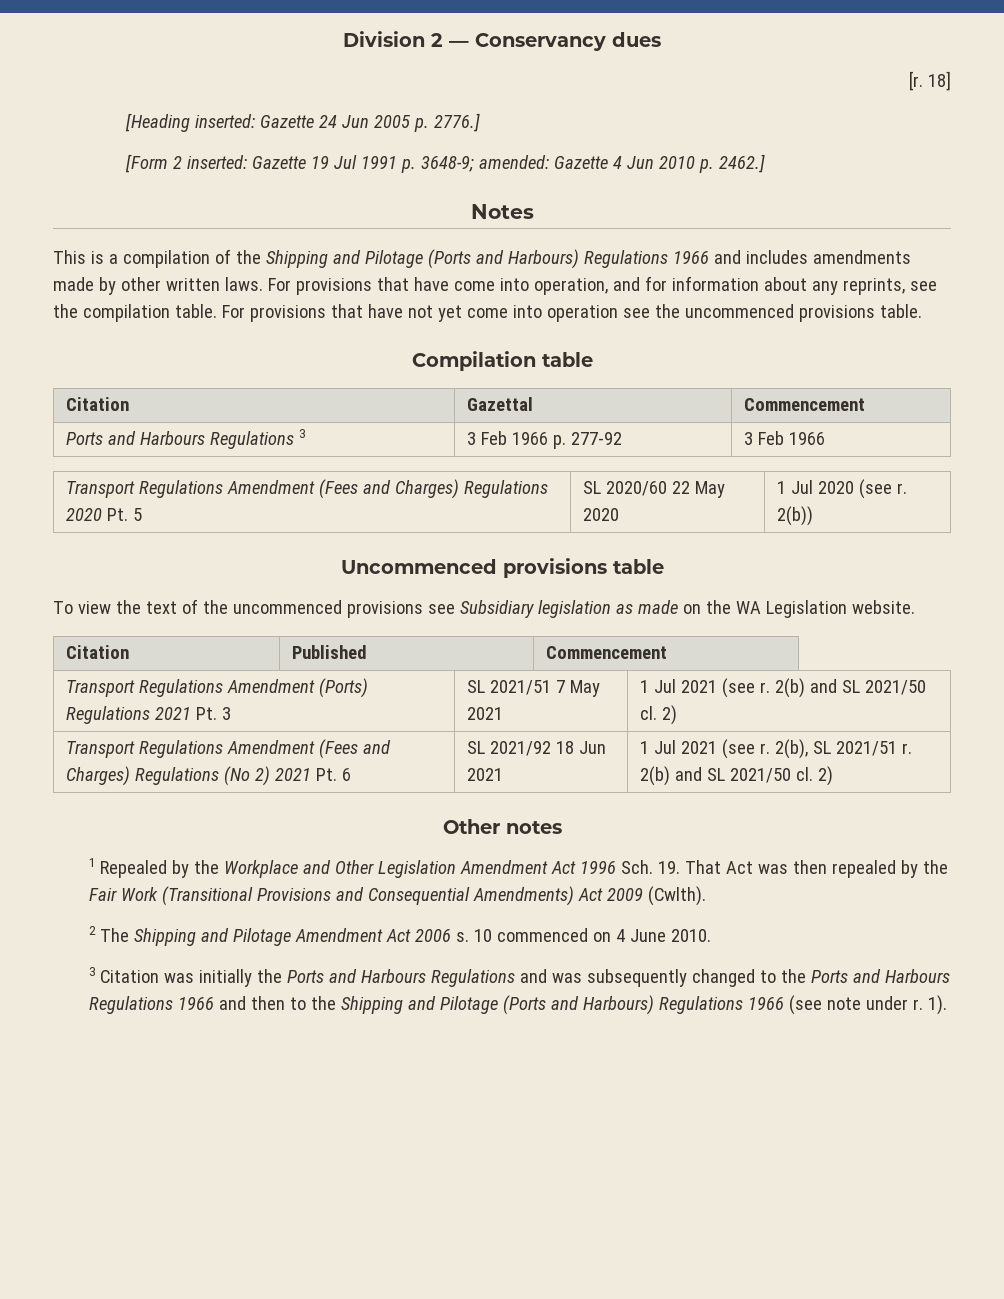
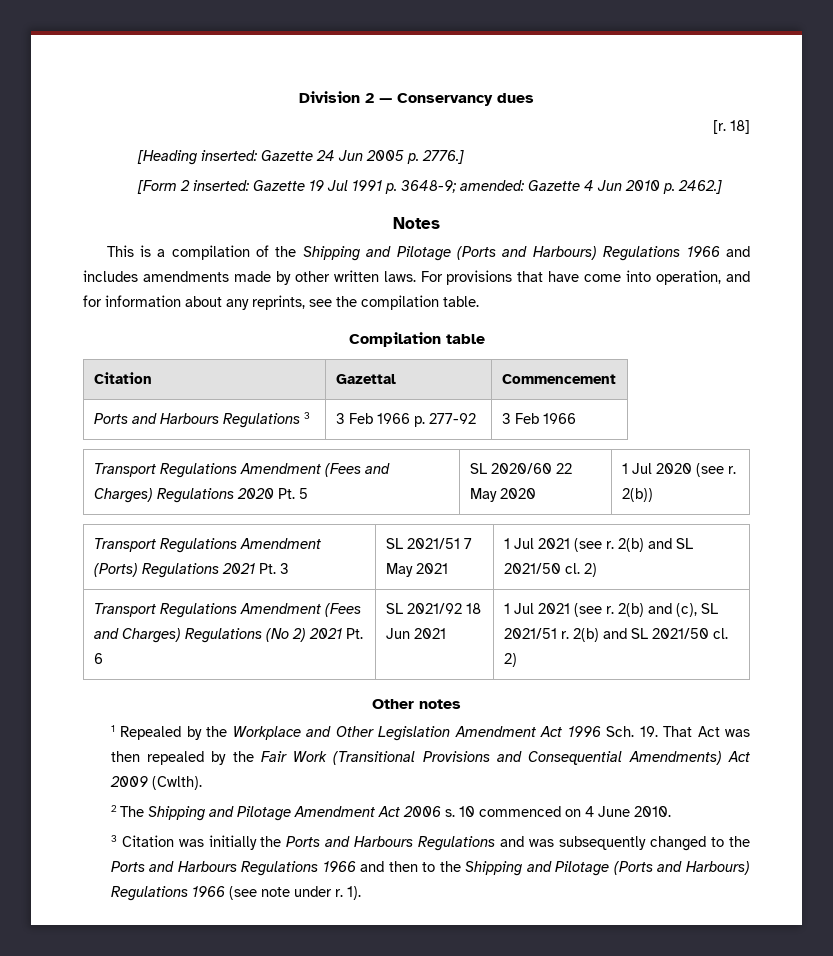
- For provisions that have not yet come into operation see the uncommenced provisions table.
- Uncommenced provisions table
- To view the text of the uncommenced provisions see Subsidiary legislation as made on the WA Legislation website.
- Citation | Published | Commencement
- Transport Regulations Amendment (Fees and Charges) Regulations (No 2) 2021 Pt. 6 | SL 2021/92 18 Jun 2021 | 1 Jul 2021 (see r. 2(b), SL 2021/51 r. 2(b) and SL 2021/50 cl. 2)
+ Transport Regulations Amendment (Fees and Charges) Regulations (No 2) 2021 Pt. 6 | SL 2021/92 18 Jun 2021 | 1 Jul 2021 (see r. 2(b) and (c), SL 2021/51 r. 2(b) and SL 2021/50 cl. 2)

